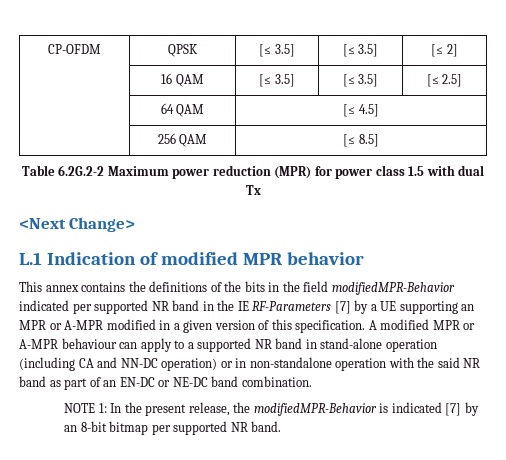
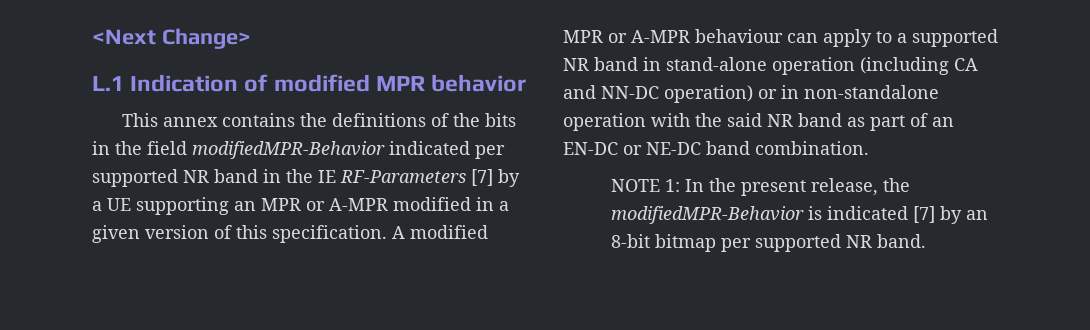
- CP-OFDM | QPSK | [≤ 3.5] | [≤ 3.5] | [≤ 2]
- | 16 QAM | [≤ 3.5] | [≤ 3.5] | [≤ 2.5]
- | 64 QAM | [≤ 4.5]
- | 256 QAM | [≤ 8.5]
- Table 6.2G.2-2 Maximum power reduction (MPR) for power class 1.5 with dual Tx

